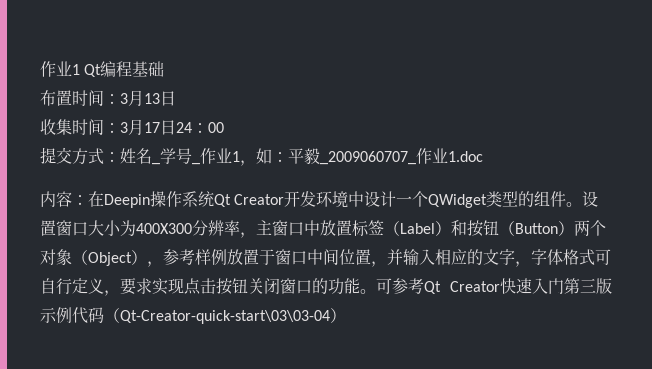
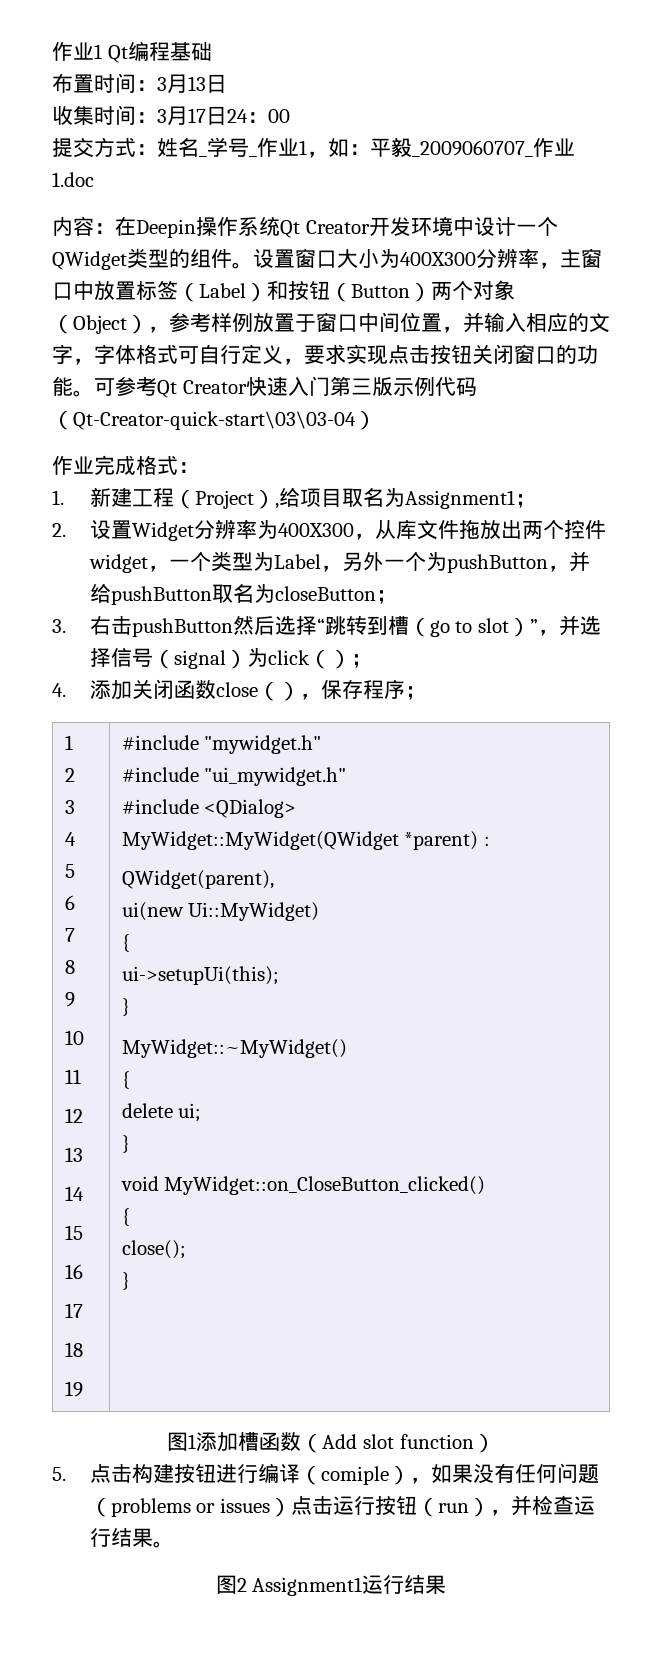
+ 作业完成格式：
+ 1.新建工程（Project）,给项目取名为Assignment1；
+ 2.设置Widget分辨率为400X300，从库文件拖放出两个控件widget，一个类型为Label，另外一个为pushButton，并给pushButton取名为closeButton；
+ 3.右击pushButton然后选择“跳转到槽（go to slot）”，并选择信号（signal）为click（）；
+ 4.添加关闭函数close（），保存程序；
+ 1
+ 2
+ 3
+ 4
+ 5
+ 6
+ 7
+ 8
+ 9
+ 10
+ 11
+ 12
+ 13
+ 14
+ 15
+ 16
+ 17
+ 18
+ 19 | #include "mywidget.h"
+ #include "ui_mywidget.h"
+ #include <QDialog>
+ MyWidget::MyWidget(QWidget *parent) :
+ QWidget(parent),
+ ui(new Ui::MyWidget)
+ {
+ ui->setupUi(this);
+ }
+ MyWidget::~MyWidget()
+ {
+ delete ui;
+ }
+ void MyWidget::on_CloseButton_clicked()
+ {
+ close();
+ }
+ 图1添加槽函数（Add slot function）
+ 5.点击构建按钮进行编译（comiple），如果没有任何问题（problems or issues）点击运行按钮（run），并检查运行结果。
+ 图2 Assignment1运行结果

